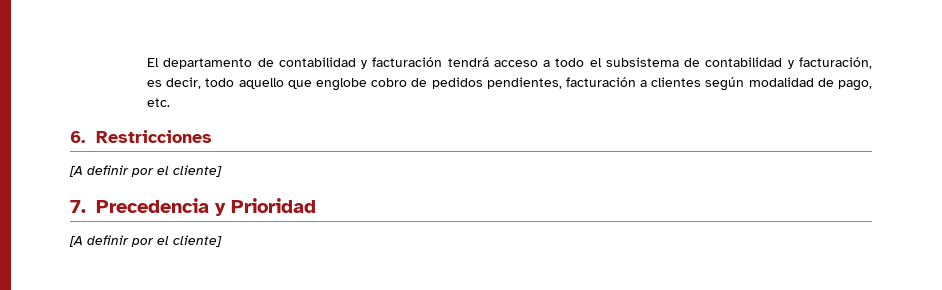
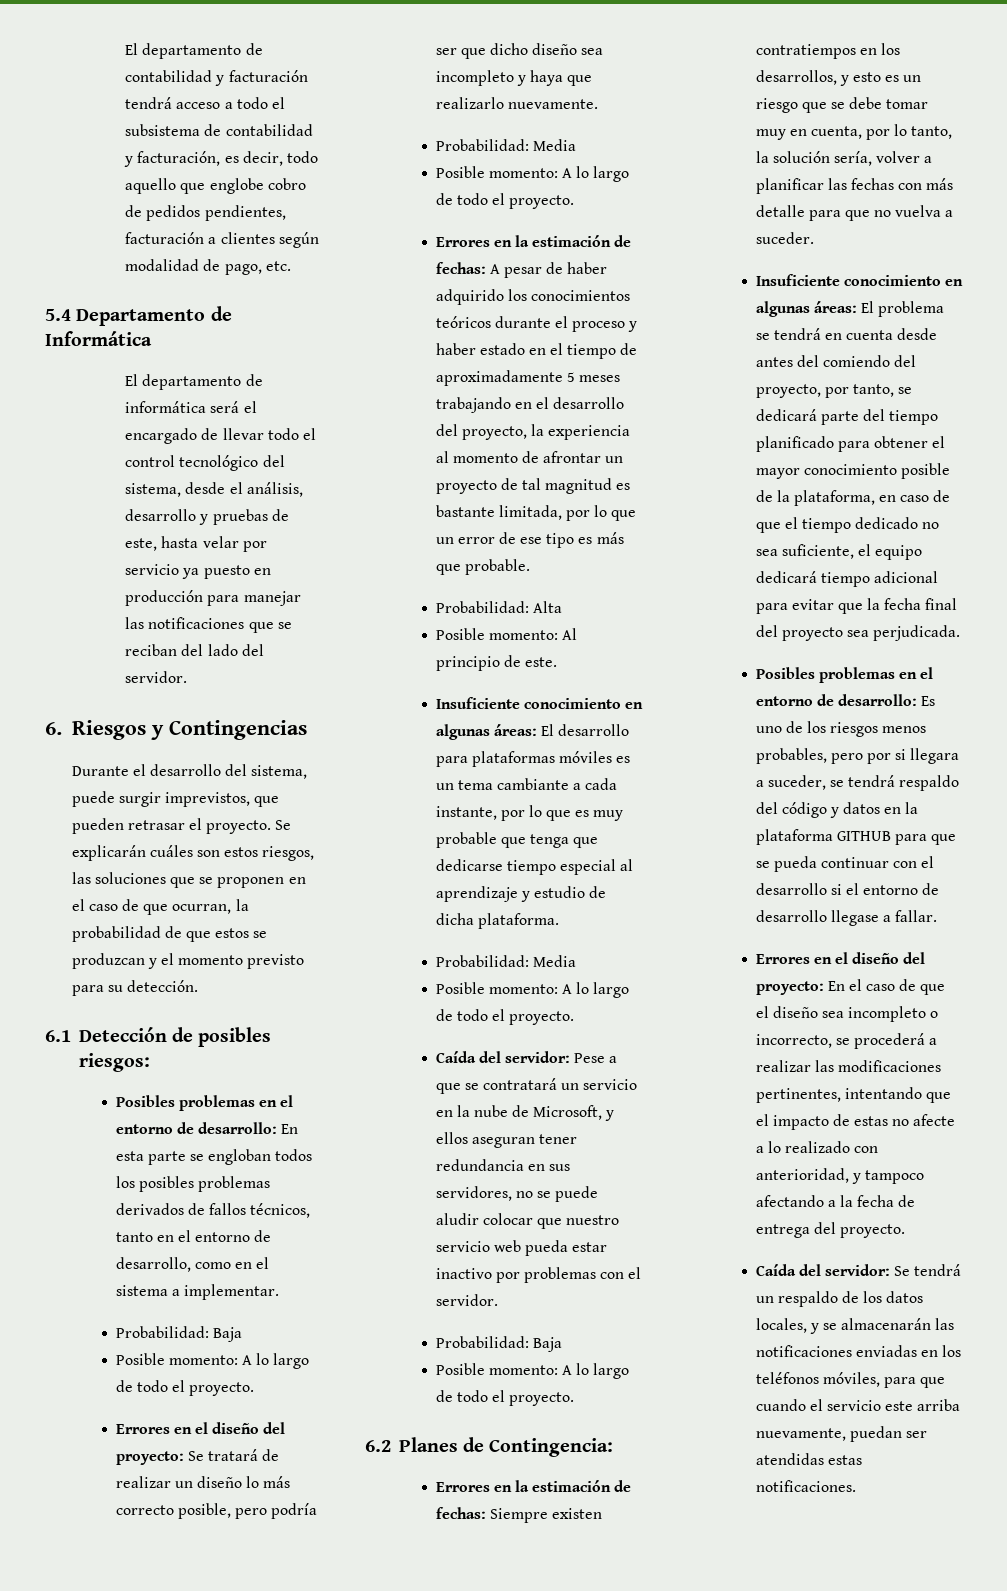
- 6. Restricciones
- [A definir por el cliente]
- 7. Precedencia y Prioridad
- [A definir por el cliente]
+ 5.4 Departamento de Informática
+ El departamento de informática será el encargado de llevar todo el control tecnológico del sistema, desde el análisis, desarrollo y pruebas de este, hasta velar por servicio ya puesto en producción para manejar las notificaciones que se reciban del lado del servidor.
+ 6. Riesgos y Contingencias
+ Durante el desarrollo del sistema, puede surgir imprevistos, que pueden retrasar el proyecto. Se explicarán cuáles son estos riesgos, las soluciones que se proponen en el caso de que ocurran, la probabilidad de que estos se produzcan y el momento previsto para su detección.
+ 6.1 Detección de posibles riesgos:
+ Posibles problemas en el entorno de desarrollo: En esta parte se engloban todos los posibles problemas derivados de fallos técnicos, tanto en el entorno de desarrollo, como en el sistema a implementar.
+ Probabilidad: Baja
+ Posible momento: A lo largo de todo el proyecto.
+ Errores en el diseño del proyecto: Se tratará de realizar un diseño lo más correcto posible, pero podría ser que dicho diseño sea incompleto y haya que realizarlo nuevamente.
+ Probabilidad: Media
+ Posible momento: A lo largo de todo el proyecto.
+ Errores en la estimación de fechas: A pesar de haber adquirido los conocimientos teóricos durante el proceso y haber estado en el tiempo de aproximadamente 5 meses trabajando en el desarrollo del proyecto, la experiencia al momento de afrontar un proyecto de tal magnitud es bastante limitada, por lo que un error de ese tipo es más que probable.
+ Probabilidad: Alta
+ Posible momento: Al principio de este.
+ Insuficiente conocimiento en algunas áreas: El desarrollo para plataformas móviles es un tema cambiante a cada instante, por lo que es muy probable que tenga que dedicarse tiempo especial al aprendizaje y estudio de dicha plataforma.
+ Probabilidad: Media
+ Posible momento: A lo largo de todo el proyecto.
+ Caída del servidor: Pese a que se contratará un servicio en la nube de Microsoft, y ellos aseguran tener redundancia en sus servidores, no se puede aludir colocar que nuestro servicio web pueda estar inactivo por problemas con el servidor.
+ Probabilidad: Baja
+ Posible momento: A lo largo de todo el proyecto.
+ 6.2 Planes de Contingencia:
+ Errores en la estimación de fechas: Siempre existen contratiempos en los desarrollos, y esto es un riesgo que se debe tomar muy en cuenta, por lo tanto, la solución sería, volver a planificar las fechas con más detalle para que no vuelva a suceder.
+ Insuficiente conocimiento en algunas áreas: El problema se tendrá en cuenta desde antes del comiendo del proyecto, por tanto, se dedicará parte del tiempo planificado para obtener el mayor conocimiento posible de la plataforma, en caso de que el tiempo dedicado no sea suficiente, el equipo dedicará tiempo adicional para evitar que la fecha final del proyecto sea perjudicada.
+ Posibles problemas en el entorno de desarrollo: Es uno de los riesgos menos probables, pero por si llegara a suceder, se tendrá respaldo del código y datos en la plataforma GITHUB para que se pueda continuar con el desarrollo si el entorno de desarrollo llegase a fallar.
+ Errores en el diseño del proyecto: En el caso de que el diseño sea incompleto o incorrecto, se procederá a realizar las modificaciones pertinentes, intentando que el impacto de estas no afecte a lo realizado con anterioridad, y tampoco afectando a la fecha de entrega del proyecto.
+ Caída del servidor: Se tendrá un respaldo de los datos locales, y se almacenarán las notificaciones enviadas en los teléfonos móviles, para que cuando el servicio este arriba nuevamente, puedan ser atendidas estas notificaciones.

